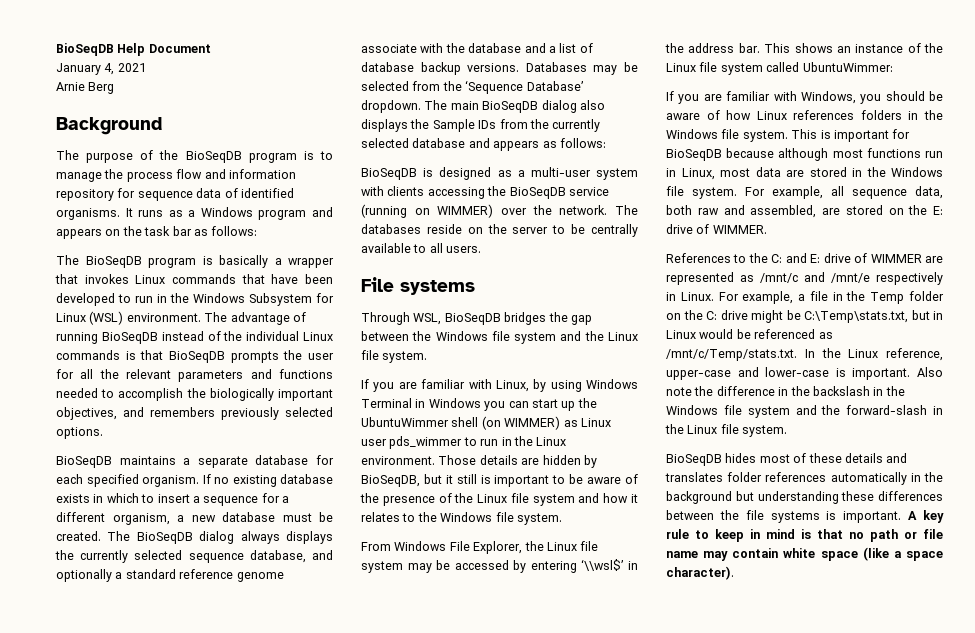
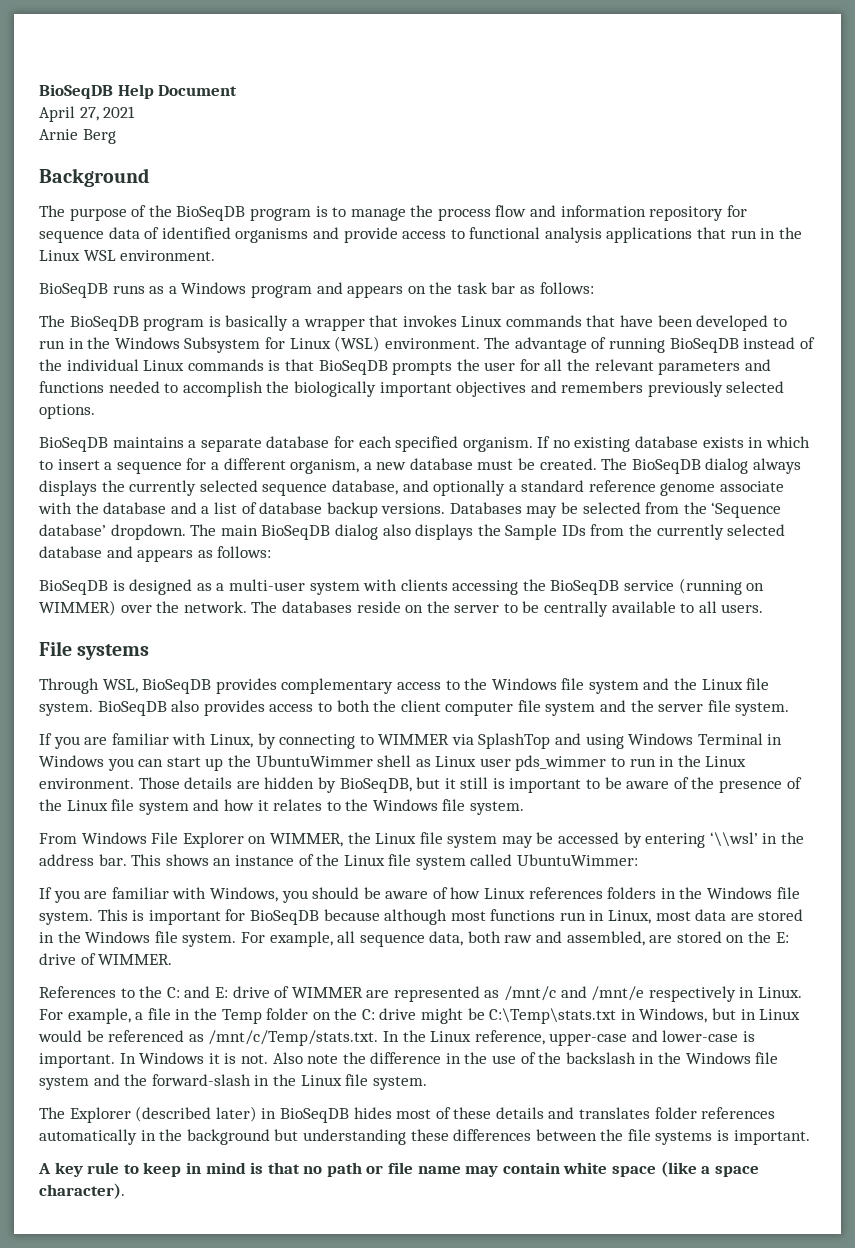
- January 4, 2021
+ April 27, 2021
- The purpose of the BioSeqDB program is to manage the process flow and information repository for sequence data of identified organisms. It runs as a Windows program and appears on the task bar as follows:
+ The purpose of the BioSeqDB program is to manage the process flow and information repository for sequence data of identified organisms and provide access to functional analysis applications that run in the Linux WSL environment.
+ BioSeqDB runs as a Windows program and appears on the task bar as follows:
- The advantage of running BioSeqDB instead of the individual Linux commands is that BioSeqDB prompts the user for all the relevant parameters and functions needed to accomplish the biologically important objectives, and remembers previously selected options.
+ The advantage of running BioSeqDB instead of the individual Linux commands is that BioSeqDB prompts the user for all the relevant parameters and functions needed to accomplish the biologically important objectives and remembers previously selected options.
- Databases may be selected from the ‘Sequence Database’ dropdown.
+ Databases may be selected from the ‘Sequence database’ dropdown.
- Through WSL, BioSeqDB bridges the gap between the Windows file system and the Linux file system.
+ Through WSL, BioSeqDB provides complementary access to the Windows file system and the Linux file system. BioSeqDB also provides access to both the client computer file system and the server file system.
- If you are familiar with Linux, by using Windows Terminal in Windows you can start up the UbuntuWimmer shell (on WIMMER) as Linux user pds_wimmer to run in the Linux environment.
+ If you are familiar with Linux, by connecting to WIMMER via SplashTop and using Windows Terminal in Windows you can start up the UbuntuWimmer shell as Linux user pds_wimmer to run in the Linux environment.
- From Windows File Explorer, the Linux file system may be accessed by entering ‘\\wsl$’ in the address bar.
+ From Windows File Explorer on WIMMER, the Linux file system may be accessed by entering ‘\\wsl’ in the address bar.
- For example, a file in the Temp folder on the C: drive might be C:\Temp\stats.txt, but in Linux would be referenced as /mnt/c/Temp/stats.txt. In the Linux reference, upper-case and lower-case is important.
+ For example, a file in the Temp folder on the C: drive might be C:\Temp\stats.txt in Windows, but in Linux would be referenced as /mnt/c/Temp/stats.txt. In the Linux reference, upper-case and lower-case is important.
+ In Windows it is not.
- Also note the difference in the backslash in the Windows file system and the forward-slash in the Linux file system.
+ Also note the difference in the use of the backslash in the Windows file system and the forward-slash in the Linux file system.
- BioSeqDB hides most of these details and translates folder references automatically in the background but understanding these differences between the file systems is important. A key rule to keep in mind is that no path or file name may contain white space (like a space character).
+ The Explorer (described later) in BioSeqDB hides most of these details and translates folder references automatically in the background but understanding these differences between the file systems is important.
+ A key rule to keep in mind is that no path or file name may contain white space (like a space character).

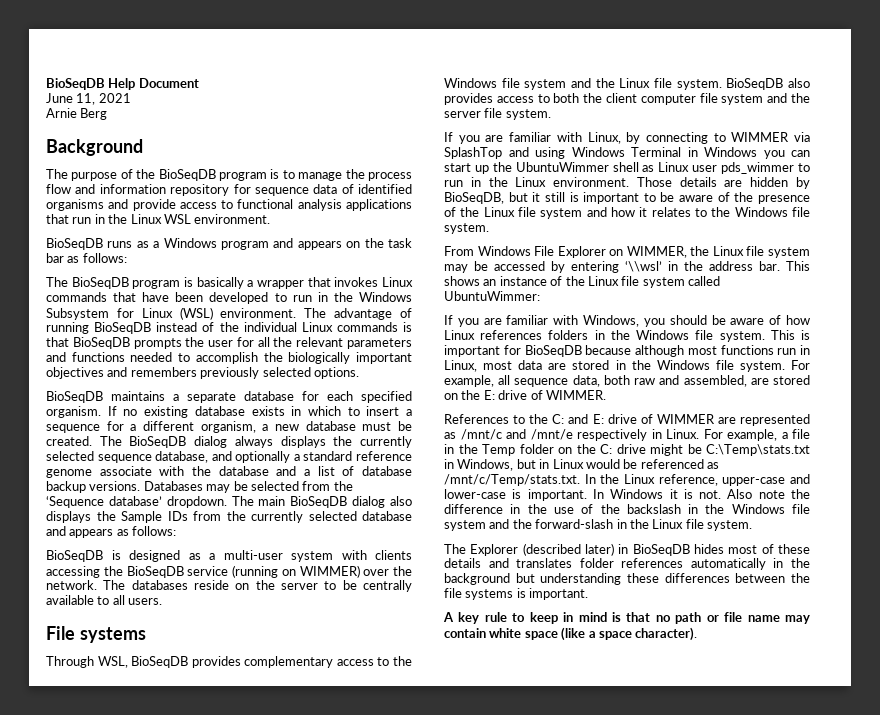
- April 27, 2021
+ June 11, 2021

